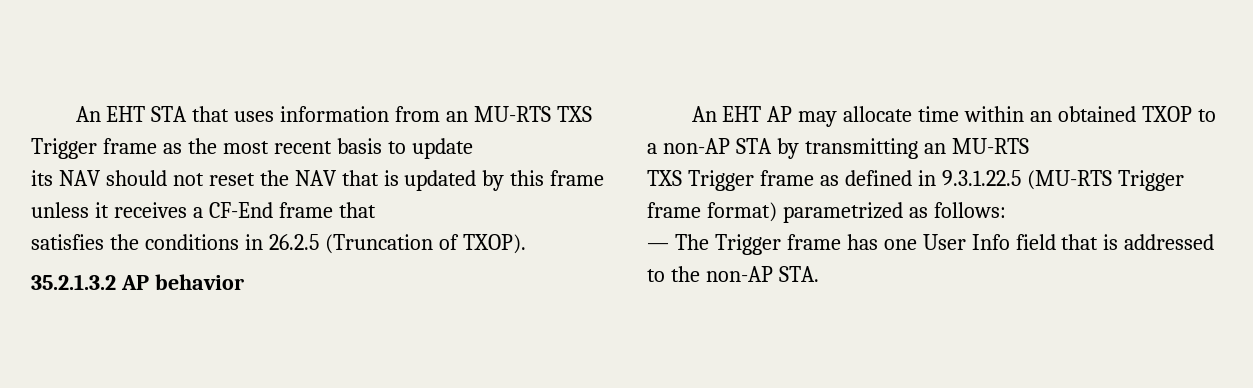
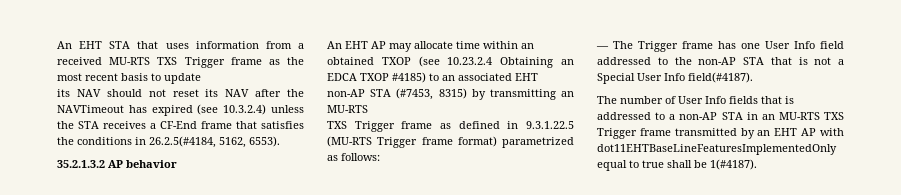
- An EHT STA that uses information from an MU-RTS TXS Trigger frame as the most recent basis to update
+ An EHT STA that uses information from a received MU-RTS TXS Trigger frame as the most recent basis to update
- its NAV should not reset the NAV that is updated by this frame unless it receives a CF-End frame that
- satisfies the conditions in 26.2.5 (Truncation of TXOP).
+ its NAV should not reset its NAV after the NAVTimeout has expired (see 10.3.2.4) unless the STA receives a CF-End frame that satisfies the conditions in 26.2.5(#4184, 5162, 6553).
- An EHT AP may allocate time within an obtained TXOP to a non-AP STA by transmitting an MU-RTS
+ An EHT AP may allocate time within an obtained TXOP (see 10.23.2.4 Obtaining an EDCA TXOP #4185) to an associated EHT non-AP STA (#7453, 8315) by transmitting an MU-RTS
- — The Trigger frame has one User Info field that is addressed to the non-AP STA.
+ — The Trigger frame has one User Info field addressed to the non-AP STA that is not a Special User Info field(#4187).
+ The number of User Info fields that is addressed to a non-AP STA in an MU-RTS TXS Trigger frame transmitted by an EHT AP with dot11EHTBaseLineFeaturesImplementedOnly equal to true shall be 1(#4187).

